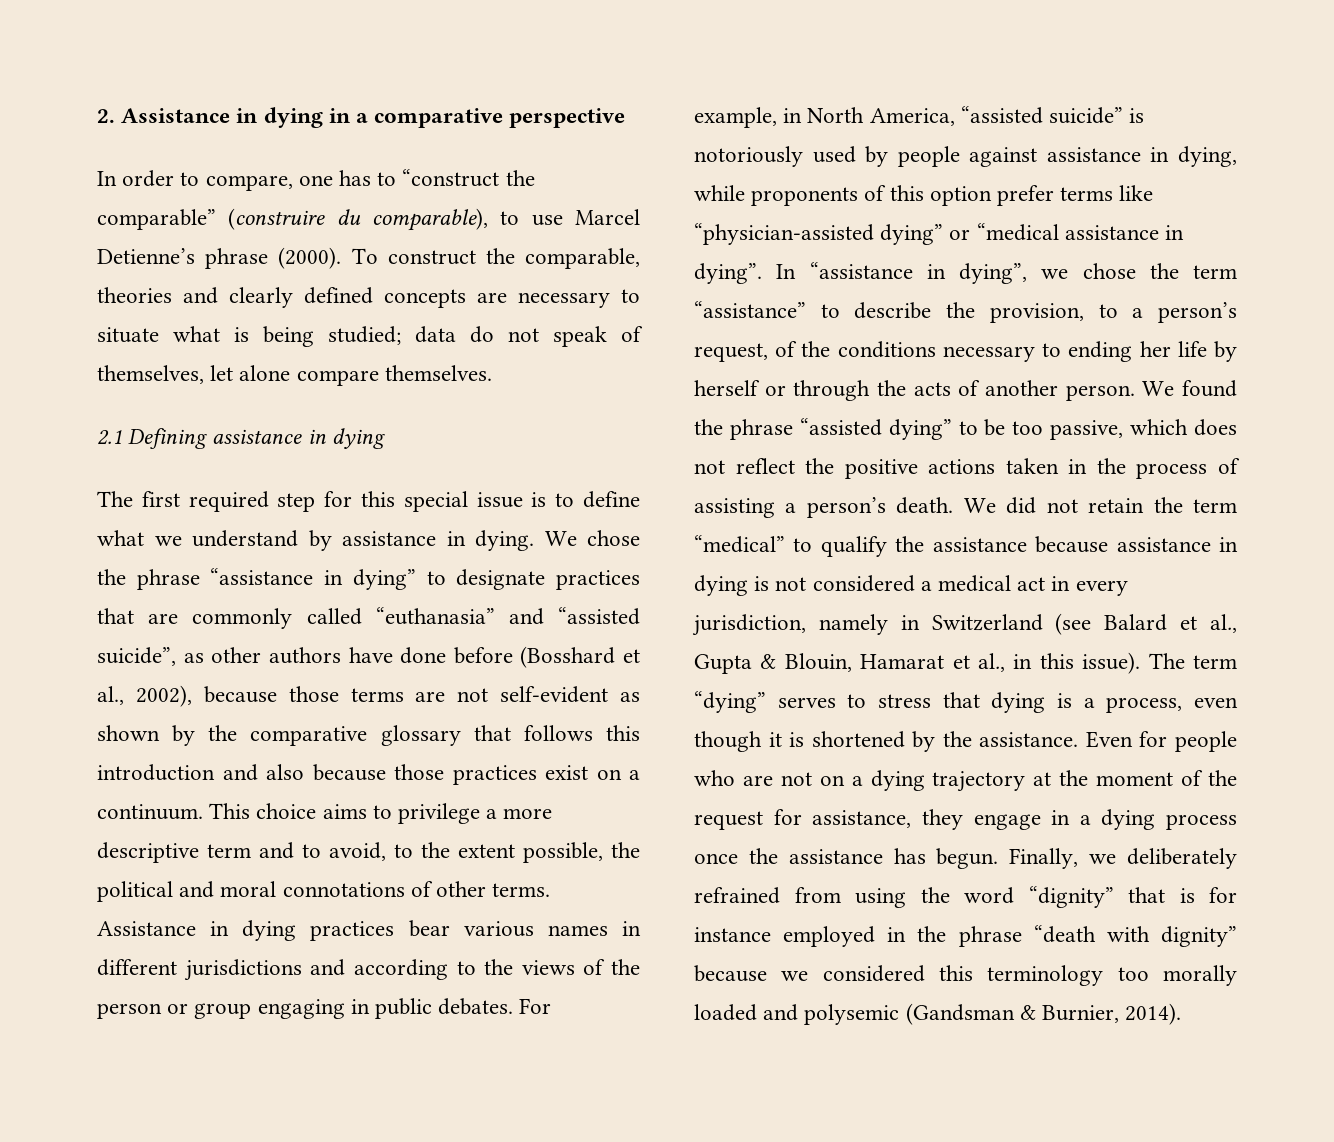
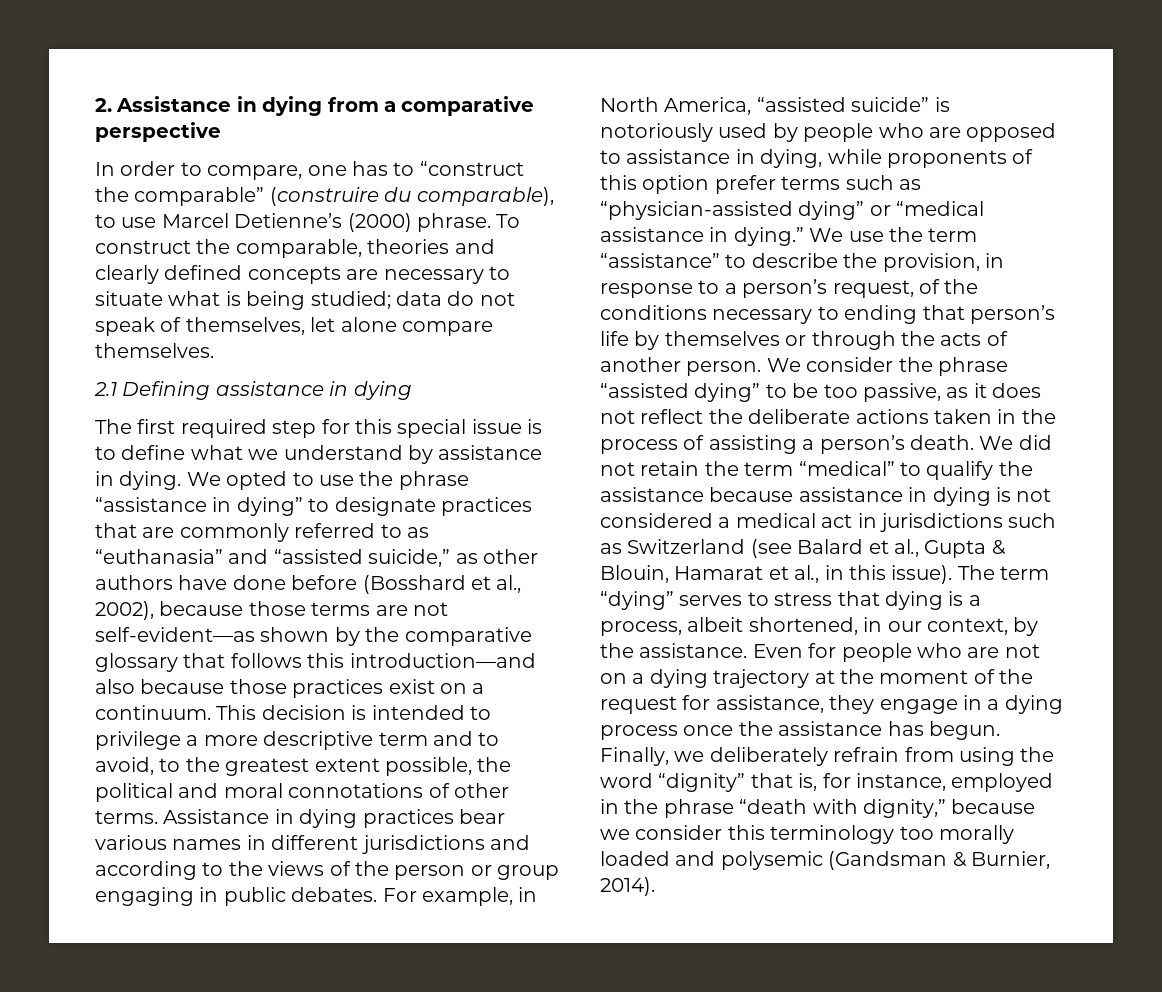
- 2. Assistance in dying in a comparative perspective
+ 2. Assistance in dying from a comparative perspective
- In order to compare, one has to “construct the comparable” (construire du comparable), to use Marcel Detienne’s phrase (2000).
+ In order to compare, one has to “construct the comparable” (construire du comparable), to use Marcel Detienne’s (2000) phrase.
- We chose the phrase “assistance in dying” to designate practices that are commonly called “euthanasia” and “assisted suicide”, as other authors have done before (Bosshard et al., 2002), because those terms are not self-evident as shown by the comparative glossary that follows this introduction and also because those practices exist on a continuum.
+ We opted to use the phrase “assistance in dying” to designate practices that are commonly referred to as “euthanasia” and “assisted suicide,” as other authors have done before (Bosshard et al., 2002), because those terms are not self-evident—as shown by the comparative glossary that follows this introduction—and also because those practices exist on a continuum.
- This choice aims to privilege a more descriptive term and to avoid, to the extent possible, the political and moral connotations of other terms.
+ This decision is intended to privilege a more descriptive term and to avoid, to the greatest extent possible, the political and moral connotations of other terms.
- For example, in North America, “assisted suicide” is notoriously used by people against assistance in dying, while proponents of this option prefer terms like “physician-assisted dying” or “medical assistance in dying”. In “assistance in dying”, we chose the term “assistance” to describe the provision, to a person’s request, of the conditions necessary to ending her life by herself or through the acts of another person.
+ For example, in North America, “assisted suicide” is notoriously used by people who are opposed to assistance in dying, while proponents of this option prefer terms such as “physician-assisted dying” or “medical assistance in dying.” We use the term “assistance” to describe the provision, in response to a person’s request, of the conditions necessary to ending that person’s life by themselves or through the acts of another person.
- We found the phrase “assisted dying” to be too passive, which does not reflect the positive actions taken in the process of assisting a person’s death.
+ We consider the phrase “assisted dying” to be too passive, as it does not reflect the deliberate actions taken in the process of assisting a person’s death.
- We did not retain the term “medical” to qualify the assistance because assistance in dying is not considered a medical act in every jurisdiction, namely in Switzerland (see Balard et al., Gupta & Blouin, Hamarat et al., in this issue).
+ We did not retain the term “medical” to qualify the assistance because assistance in dying is not considered a medical act in jurisdictions such as Switzerland (see Balard et al., Gupta & Blouin, Hamarat et al., in this issue).
- The term “dying” serves to stress that dying is a process, even though it is shortened by the assistance.
+ The term “dying” serves to stress that dying is a process, albeit shortened, in our context, by the assistance.
- Finally, we deliberately refrained from using the word “dignity” that is for instance employed in the phrase “death with dignity” because we considered this terminology too morally loaded and polysemic (Gandsman & Burnier, 2014).
+ Finally, we deliberately refrain from using the word “dignity” that is, for instance, employed in the phrase “death with dignity,” because we consider this terminology too morally loaded and polysemic (Gandsman & Burnier, 2014).

